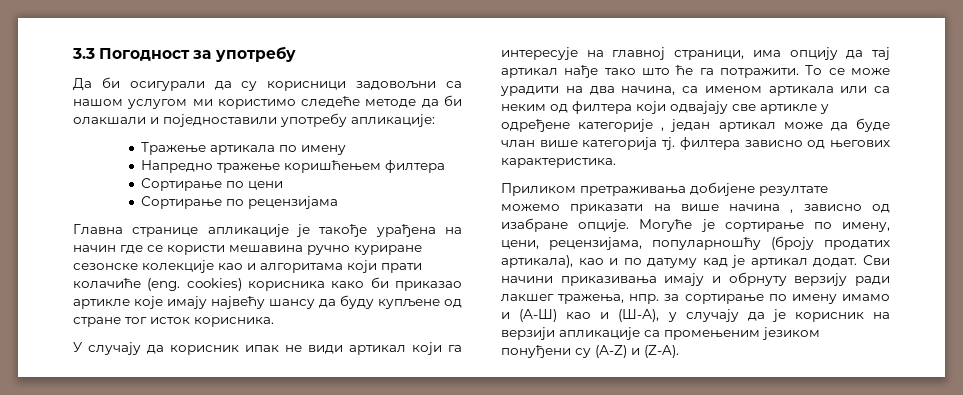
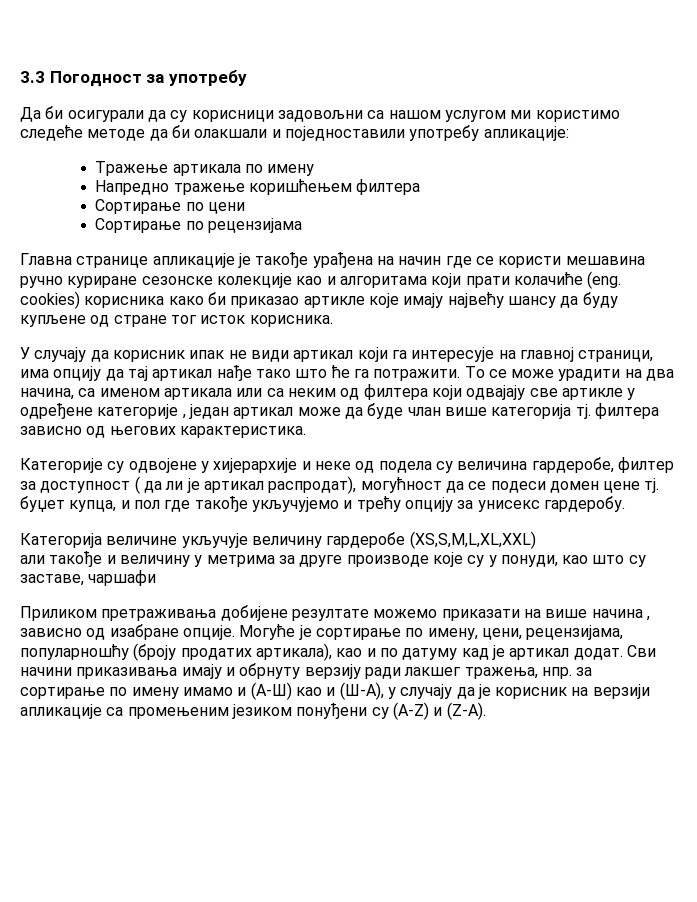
+ Категорије су одвојене у хијерархије и неке од подела су величина гардеробе, филтер за доступност ( да ли је артикал распродат), могућност да се подеси домен цене тј. буџет купца, и пол где такође укључујемо и трећу опцију за унисекс гардеробу.
+ Категорија величине укључује величину гардеробе (XS,S,M,L,XL,XXL)
+ али такође и величину у метрима за друге производе које су у понуди, као што су заставе, чаршафи

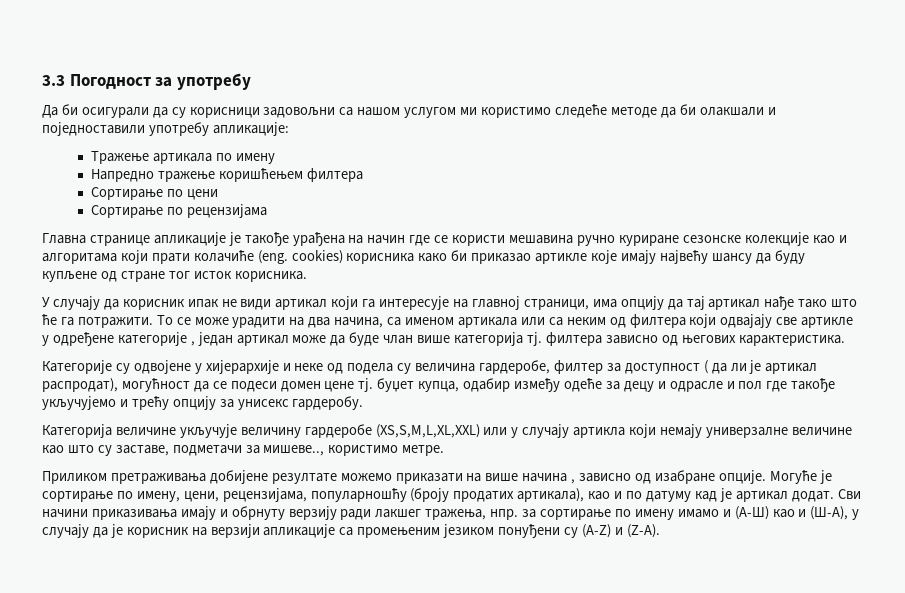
- Категорије су одвојене у хијерархије и неке од подела су величина гардеробе, филтер за доступност ( да ли је артикал распродат), могућност да се подеси домен цене тј. буџет купца, и пол где такође укључујемо и трећу опцију за унисекс гардеробу.
+ Категорије су одвојене у хијерархије и неке од подела су величина гардеробе, филтер за доступност ( да ли је артикал распродат), могућност да се подеси домен цене тј. буџет купца, одабир између одеће за децу и одрасле и пол где такође укључујемо и трећу опцију за унисекс гардеробу.
- Категорија величине укључује величину гардеробе (XS,S,M,L,XL,XXL)
- али такође и величину у метрима за друге производе које су у понуди, као што су заставе, чаршафи
+ Категорија величине укључује величину гардеробе (XS,S,M,L,XL,XXL) или у случају артикла који немају универзалне величине као што су заставе, подметачи за мишеве.., користимо метре.

